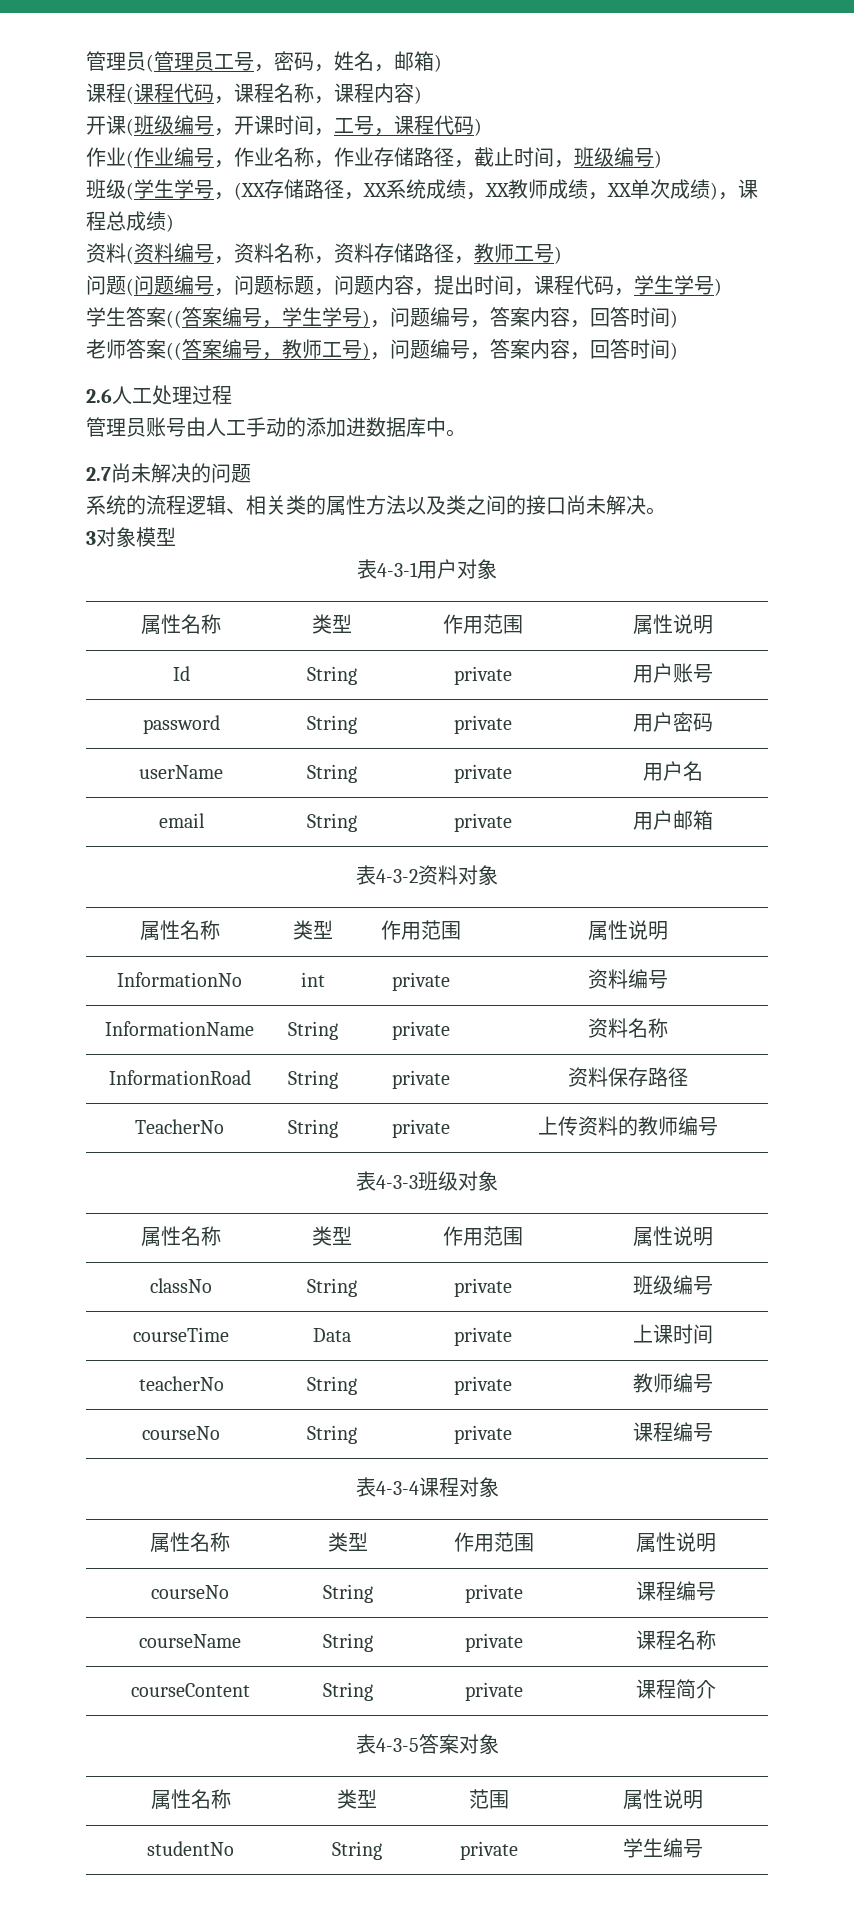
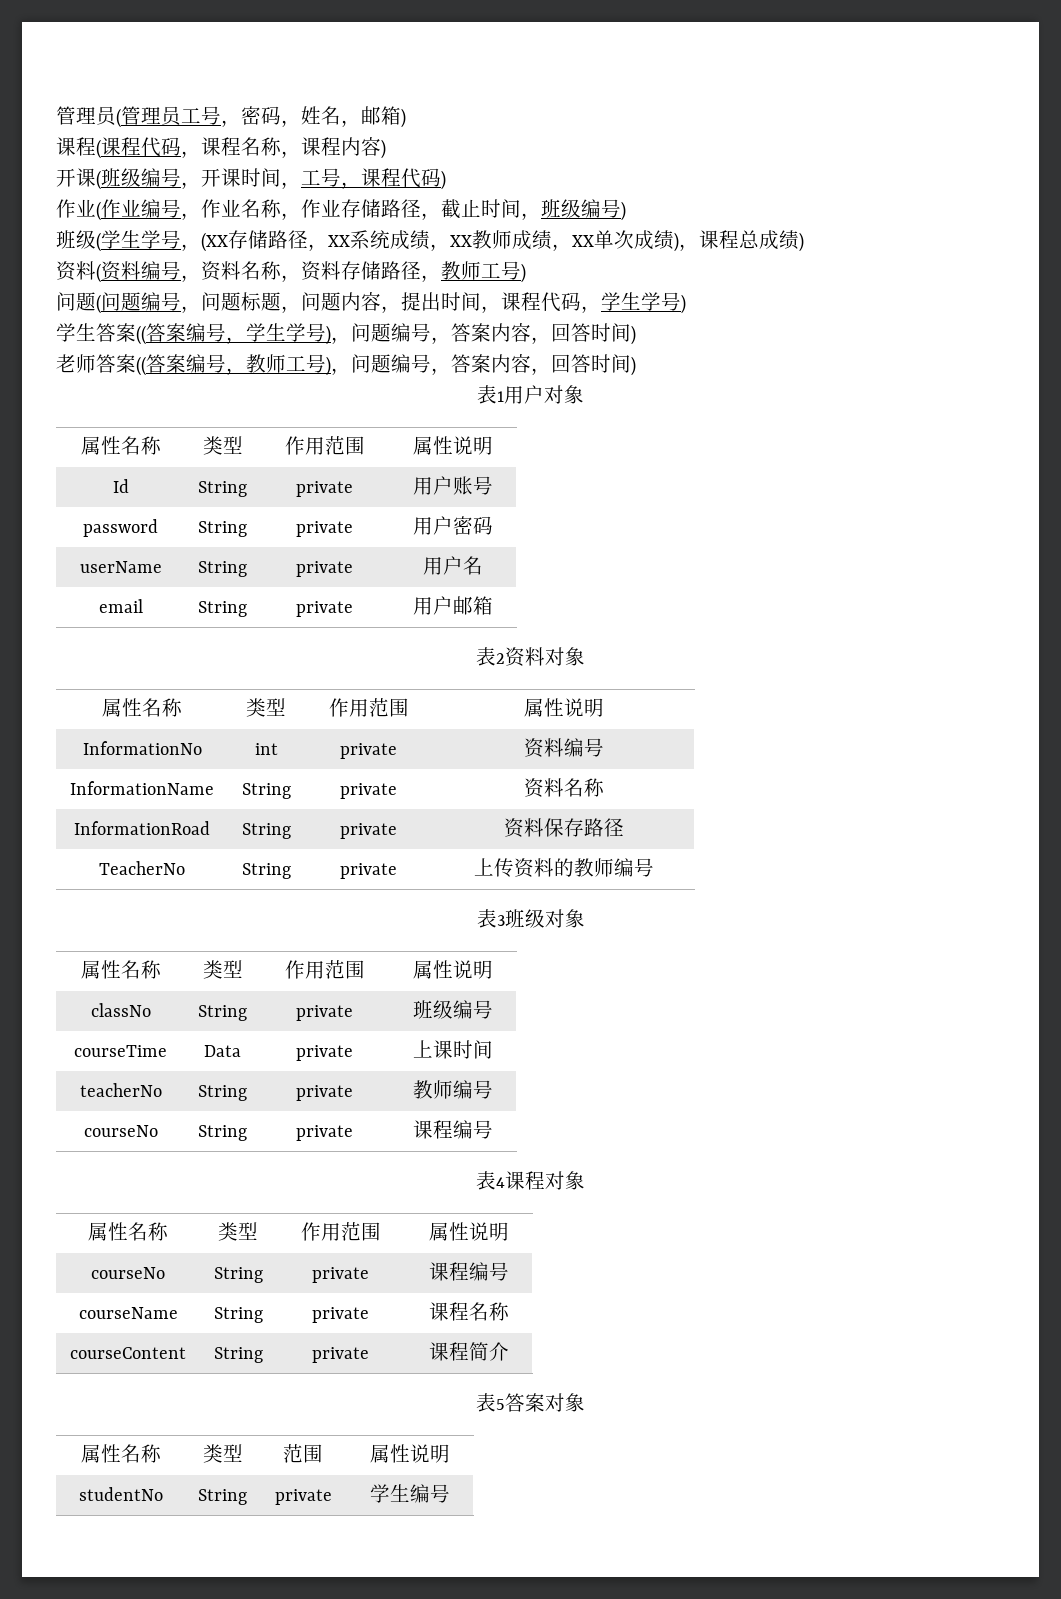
- 2.6人工处理过程
- 管理员账号由人工手动的添加进数据库中。
- 2.7尚未解决的问题
- 系统的流程逻辑、相关类的属性方法以及类之间的接口尚未解决。
- 3对象模型
- 表4-3-1用户对象
+ 表1用户对象
- 表4-3-2资料对象
+ 表2资料对象
- 表4-3-3班级对象
+ 表3班级对象
- 表4-3-4课程对象
+ 表4课程对象
- 表4-3-5答案对象
+ 表5答案对象

